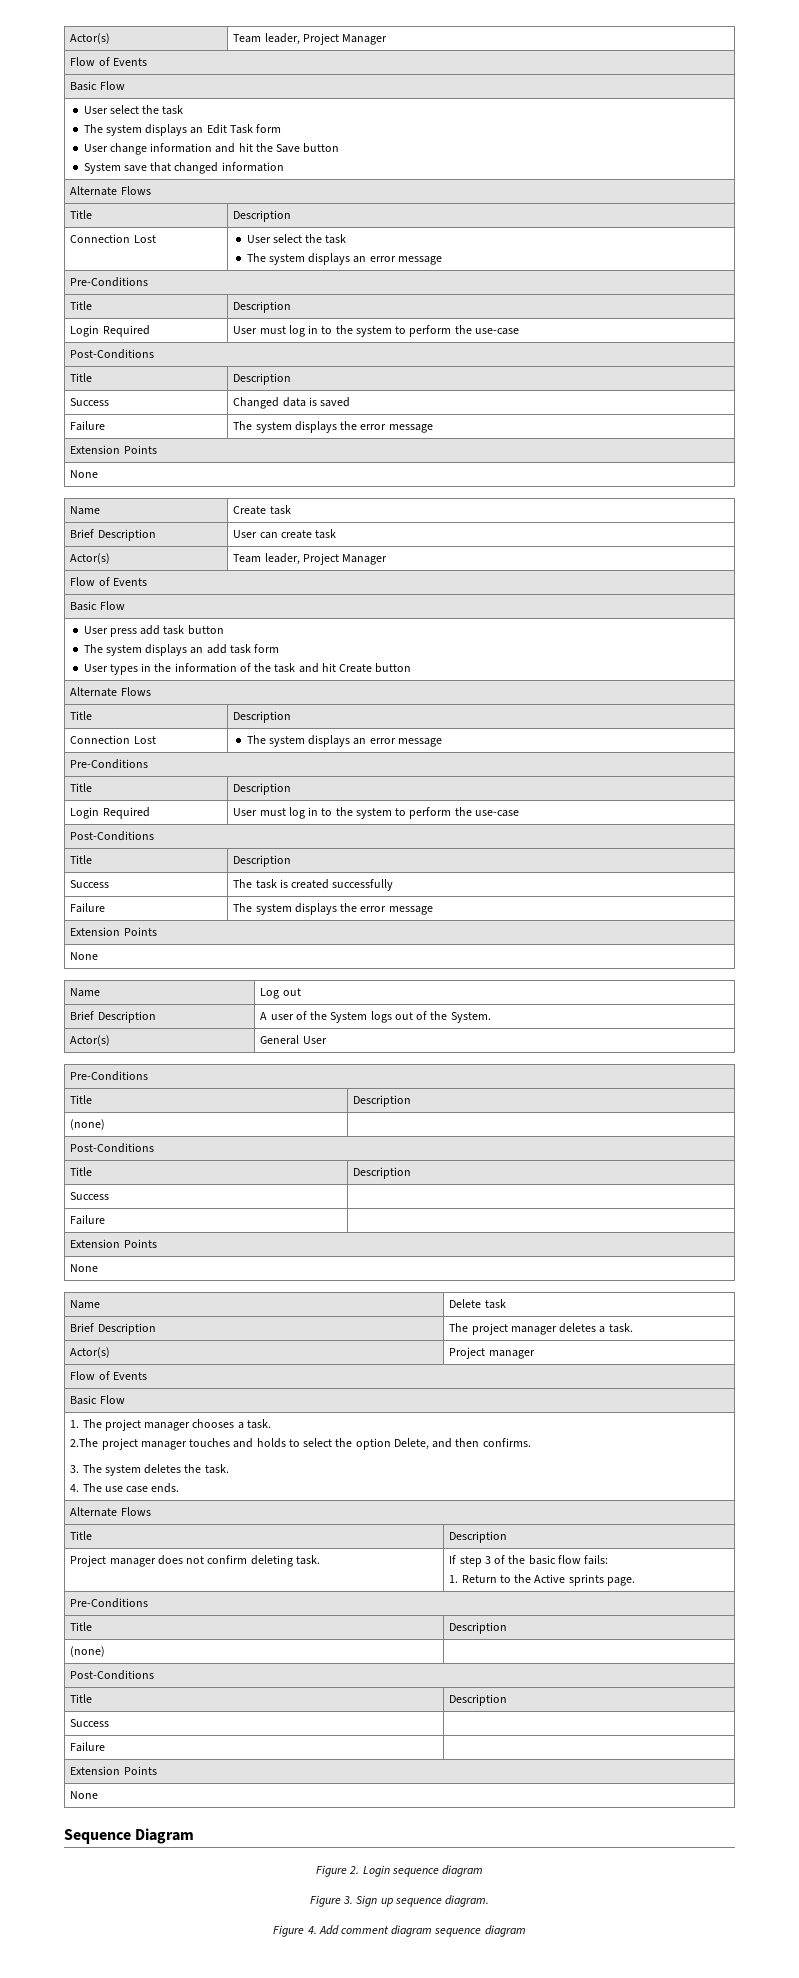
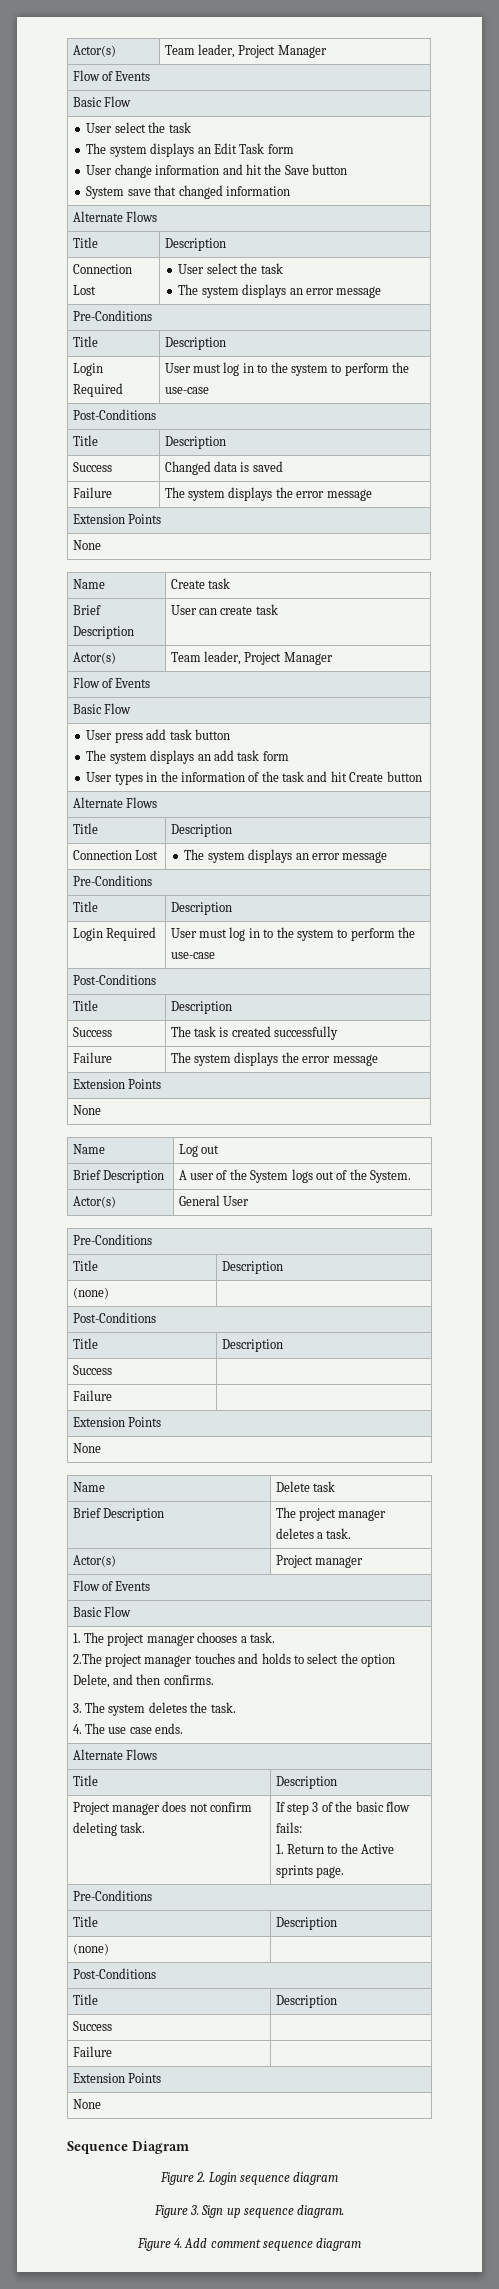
- Figure 4. Add comment diagram sequence diagram
+ Figure 4. Add comment sequence diagram

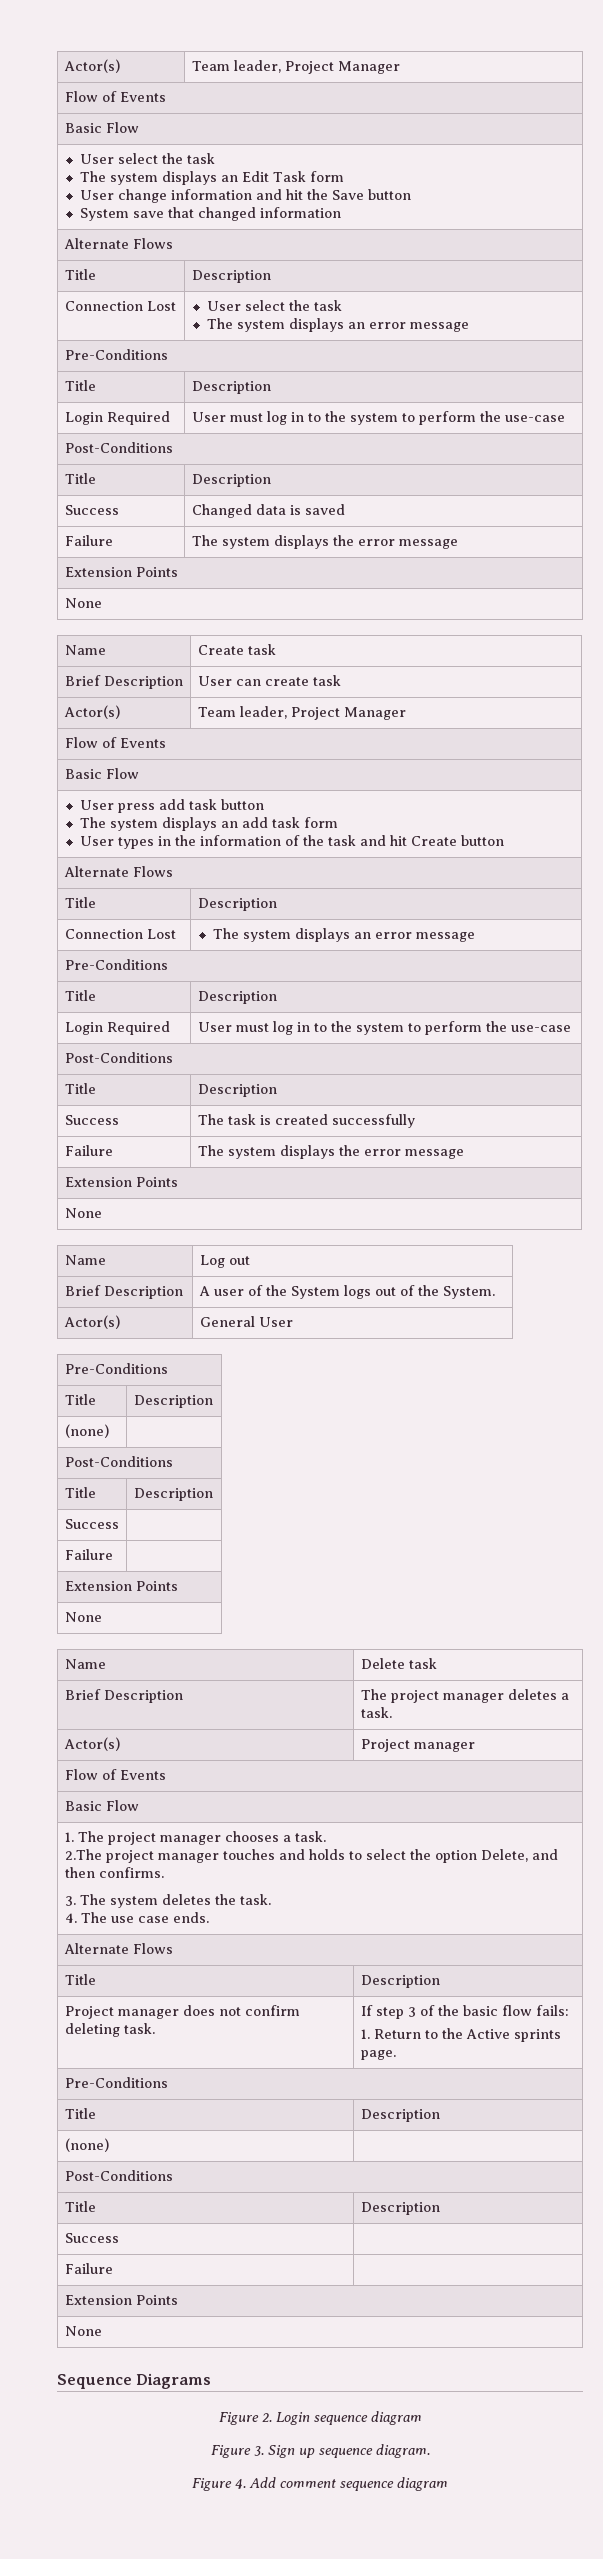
- Sequence Diagram
+ Sequence Diagrams

